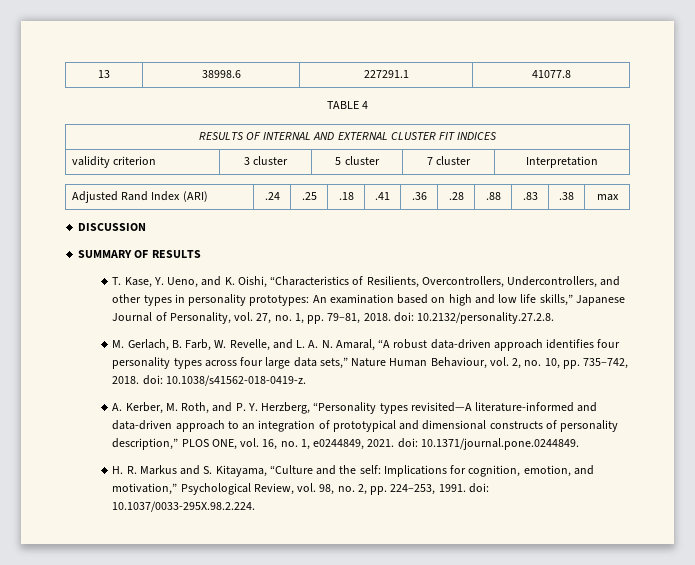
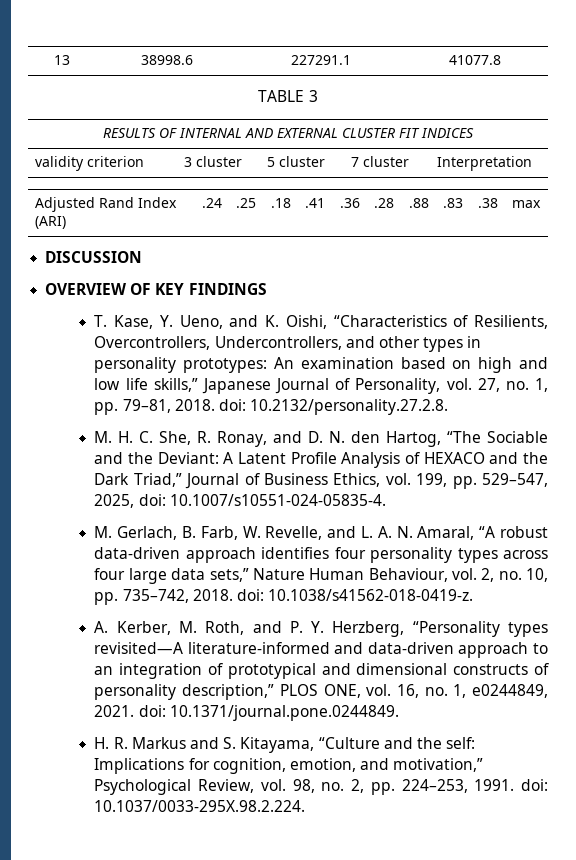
- TABLE 4
+ TABLE 3
- SUMMARY OF RESULTS
+ OVERVIEW OF KEY FINDINGS
+ M. H. C. She, R. Ronay, and D. N. den Hartog, “The Sociable and the Deviant: A Latent Profile Analysis of HEXACO and the Dark Triad,” Journal of Business Ethics, vol. 199, pp. 529–547, 2025, doi: 10.1007/s10551-024-05835-4.

